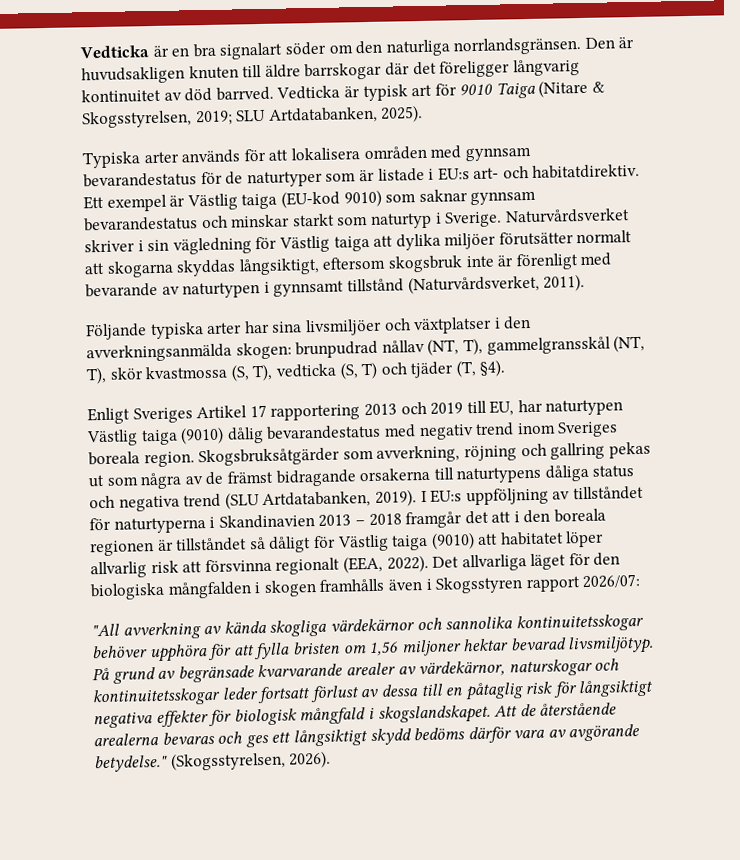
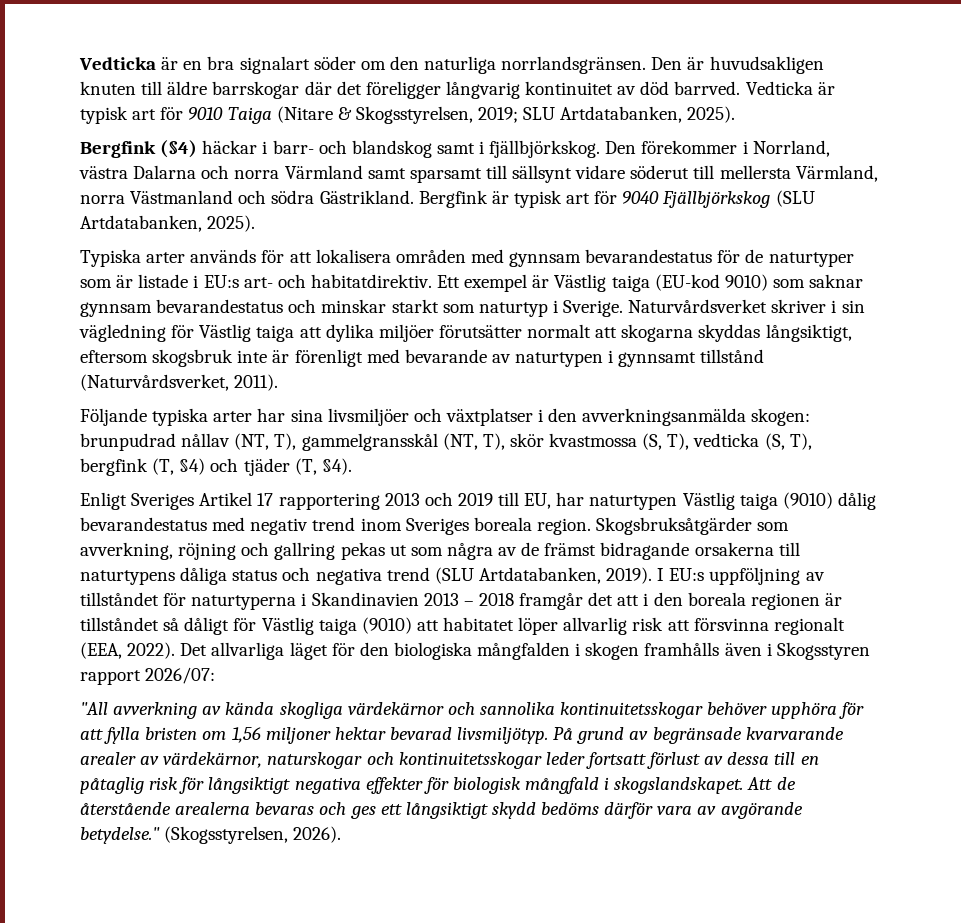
+ Bergfink (§4) häckar i barr- och blandskog samt i fjällbjörkskog. Den förekommer i Norrland, västra Dalarna och norra Värmland samt sparsamt till sällsynt vidare söderut till mellersta Värmland, norra Västmanland och södra Gästrikland. Bergfink är typisk art för 9040 Fjällbjörkskog (SLU Artdatabanken, 2025).
- Följande typiska arter har sina livsmiljöer och växtplatser i den avverkningsanmälda skogen: brunpudrad nållav (NT, T), gammelgransskål (NT, T), skör kvastmossa (S, T), vedticka (S, T) och tjäder (T, §4).
+ Följande typiska arter har sina livsmiljöer och växtplatser i den avverkningsanmälda skogen: brunpudrad nållav (NT, T), gammelgransskål (NT, T), skör kvastmossa (S, T), vedticka (S, T), bergfink (T, §4) och tjäder (T, §4).

